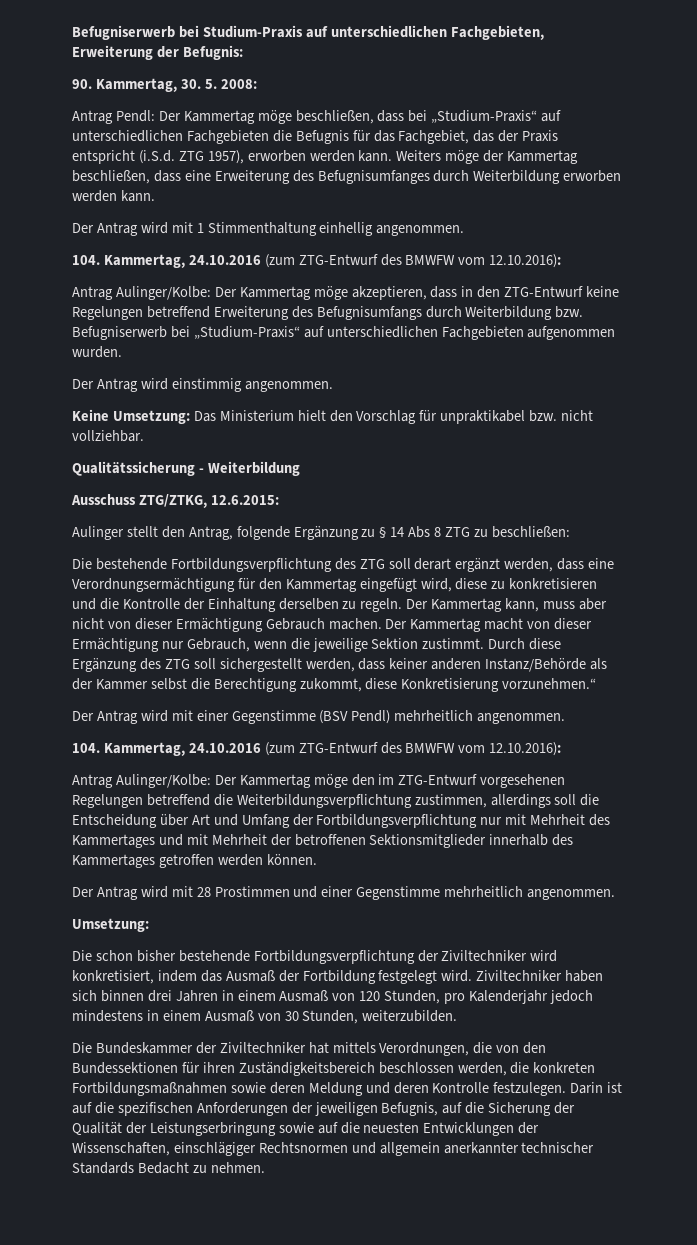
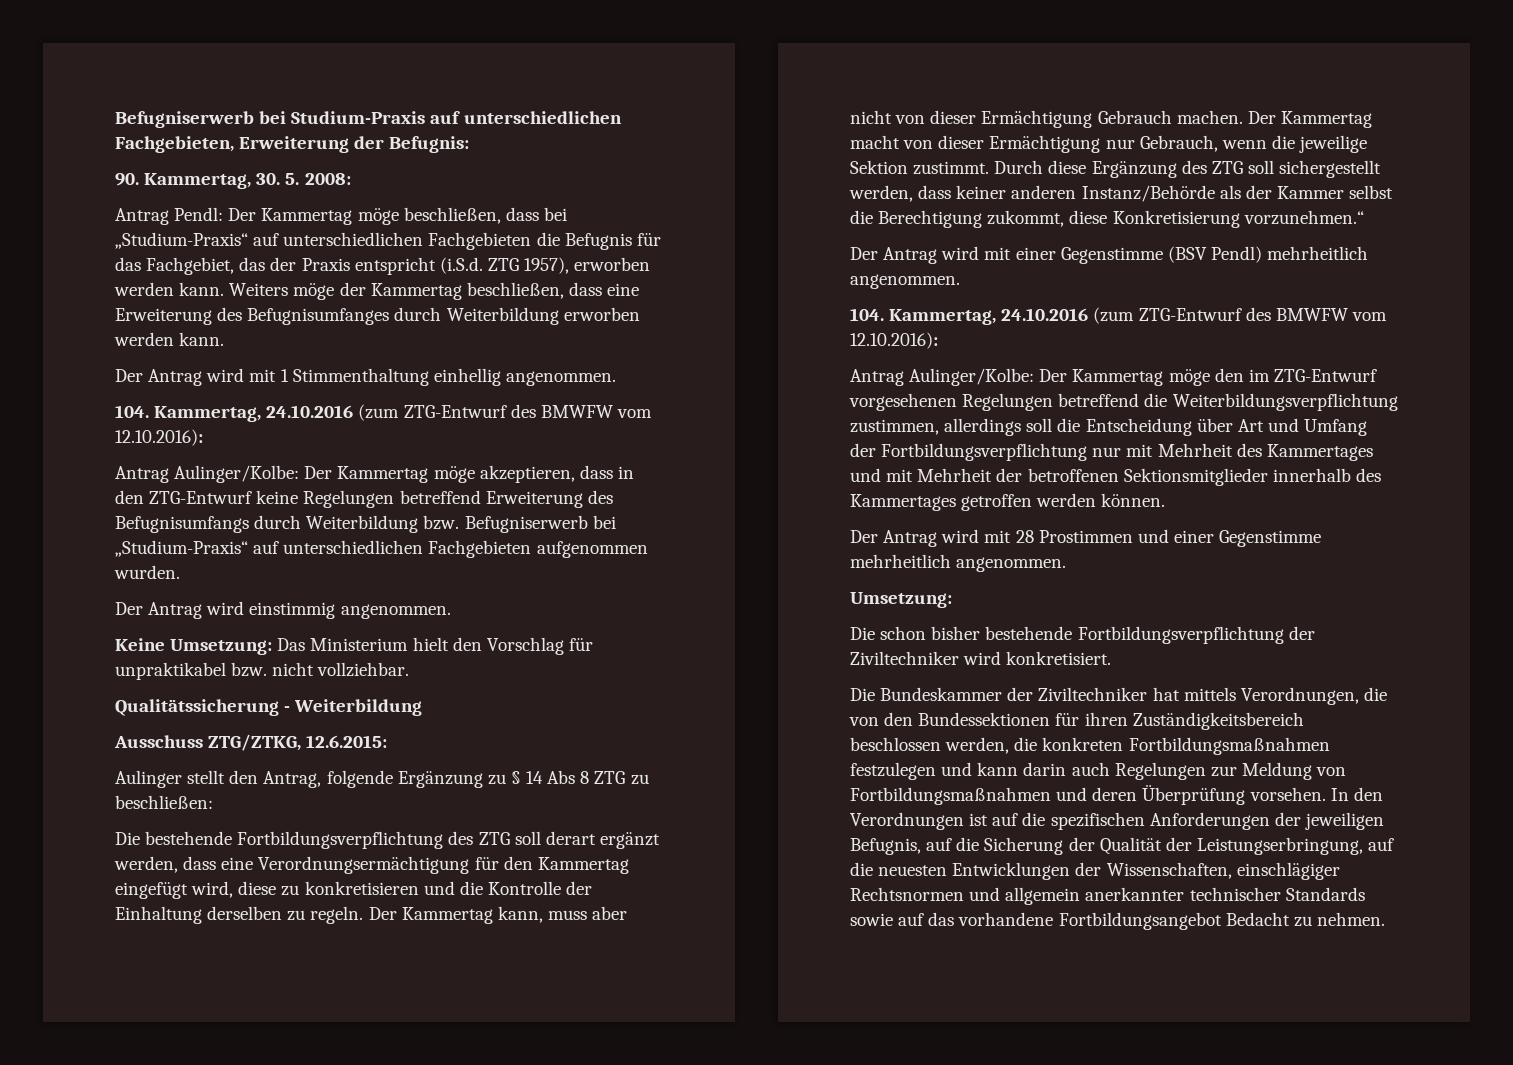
- Die schon bisher bestehende Fortbildungsverpflichtung der Ziviltechniker wird konkretisiert, indem das Ausmaß der Fortbildung festgelegt wird. Ziviltechniker haben sich binnen drei Jahren in einem Ausmaß von 120 Stunden, pro Kalenderjahr jedoch mindestens in einem Ausmaß von 30 Stunden, weiterzubilden.
+ Die schon bisher bestehende Fortbildungsverpflichtung der Ziviltechniker wird konkretisiert.
- Die Bundeskammer der Ziviltechniker hat mittels Verordnungen, die von den Bundessektionen für ihren Zuständigkeitsbereich beschlossen werden, die konkreten Fortbildungsmaßnahmen sowie deren Meldung und deren Kontrolle festzulegen. Darin ist auf die spezifischen Anforderungen der jeweiligen Befugnis, auf die Sicherung der Qualität der Leistungserbringung sowie auf die neuesten Entwicklungen der Wissenschaften, einschlägiger Rechtsnormen und allgemein anerkannter technischer Standards Bedacht zu nehmen.
+ Die Bundeskammer der Ziviltechniker hat mittels Verordnungen, die von den Bundessektionen für ihren Zuständigkeitsbereich beschlossen werden, die konkreten Fortbildungsmaßnahmen festzulegen und kann darin auch Regelungen zur Meldung von Fortbildungsmaßnahmen und deren Überprüfung vorsehen. In den Verordnungen ist auf die spezifischen Anforderungen der jeweiligen Befugnis, auf die Sicherung der Qualität der Leistungserbringung, auf die neuesten Entwicklungen der Wissenschaften, einschlägiger Rechtsnormen und allgemein anerkannter technischer Standards sowie auf das vorhandene Fortbildungsangebot Bedacht zu nehmen.

